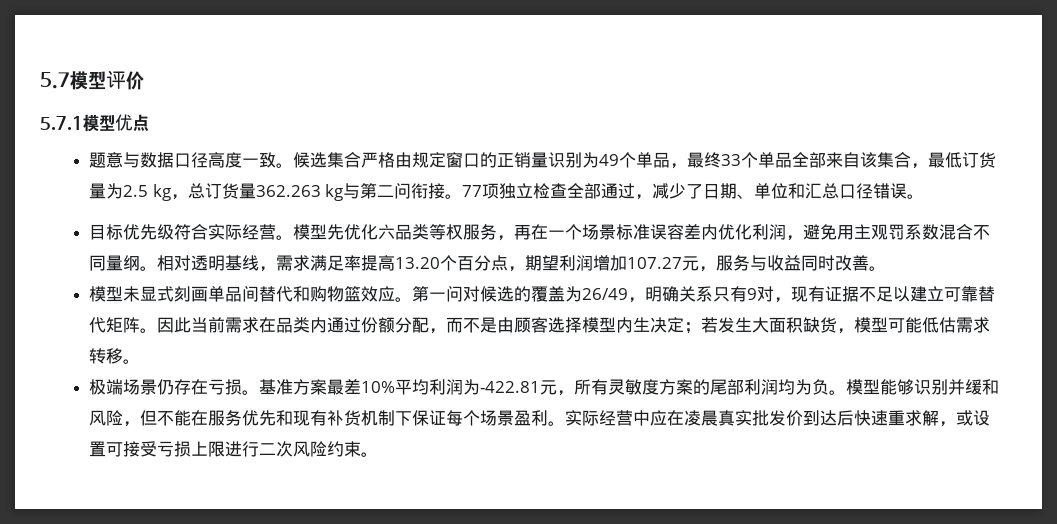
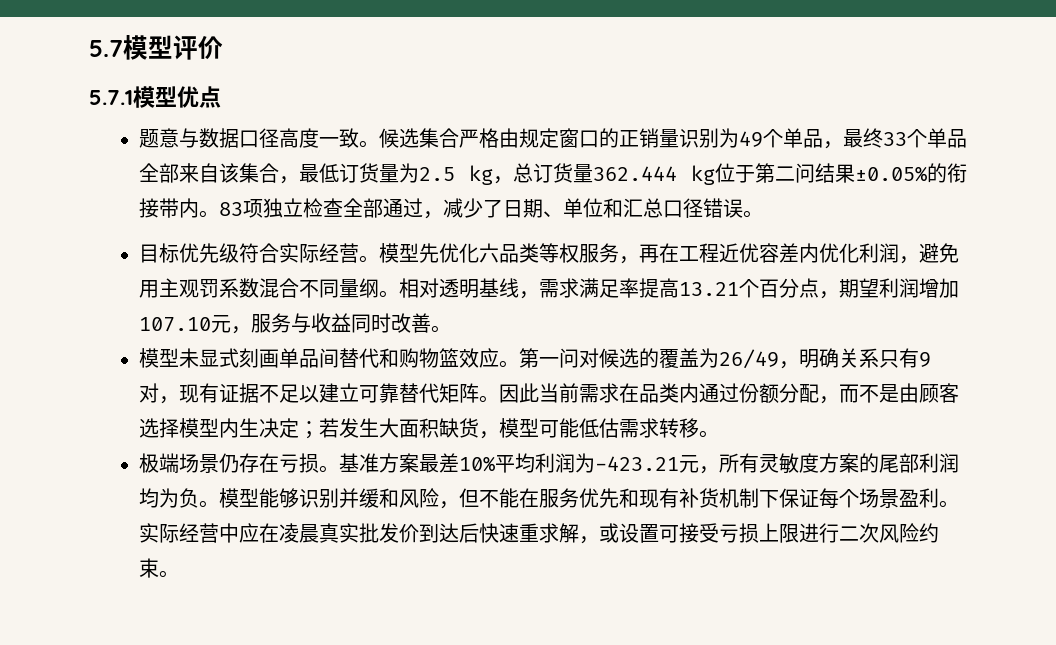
- 候选集合严格由规定窗口的正销量识别为49个单品，最终33个单品全部来自该集合，最低订货量为2.5 kg，总订货量362.263 kg与第二问衔接。77项独立检查全部通过，减少了日期、单位和汇总口径错误。
+ 候选集合严格由规定窗口的正销量识别为49个单品，最终33个单品全部来自该集合，最低订货量为2.5 kg，总订货量362.444 kg位于第二问结果±0.05%的衔接带内。83项独立检查全部通过，减少了日期、单位和汇总口径错误。
- 模型先优化六品类等权服务，再在一个场景标准误容差内优化利润，避免用主观罚系数混合不同量纲。
+ 模型先优化六品类等权服务，再在工程近优容差内优化利润，避免用主观罚系数混合不同量纲。
- 相对透明基线，需求满足率提高13.20个百分点，期望利润增加107.27元，服务与收益同时改善。
+ 相对透明基线，需求满足率提高13.21个百分点，期望利润增加107.10元，服务与收益同时改善。
- 基准方案最差10%平均利润为-422.81元，所有灵敏度方案的尾部利润均为负。
+ 基准方案最差10%平均利润为-423.21元，所有灵敏度方案的尾部利润均为负。

